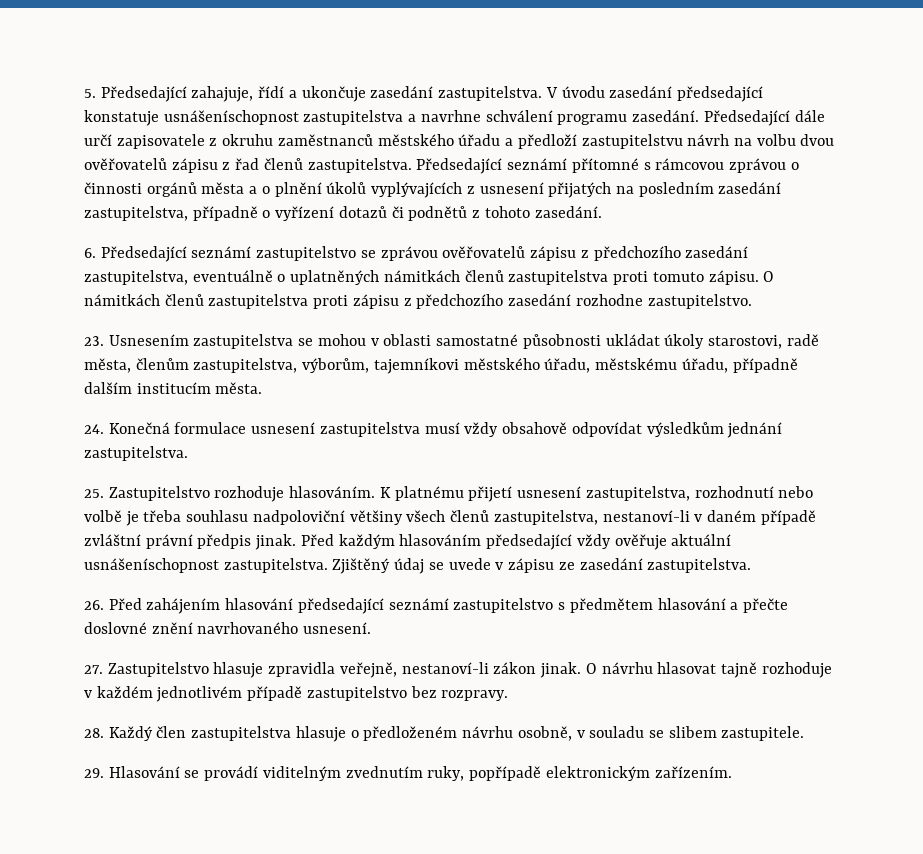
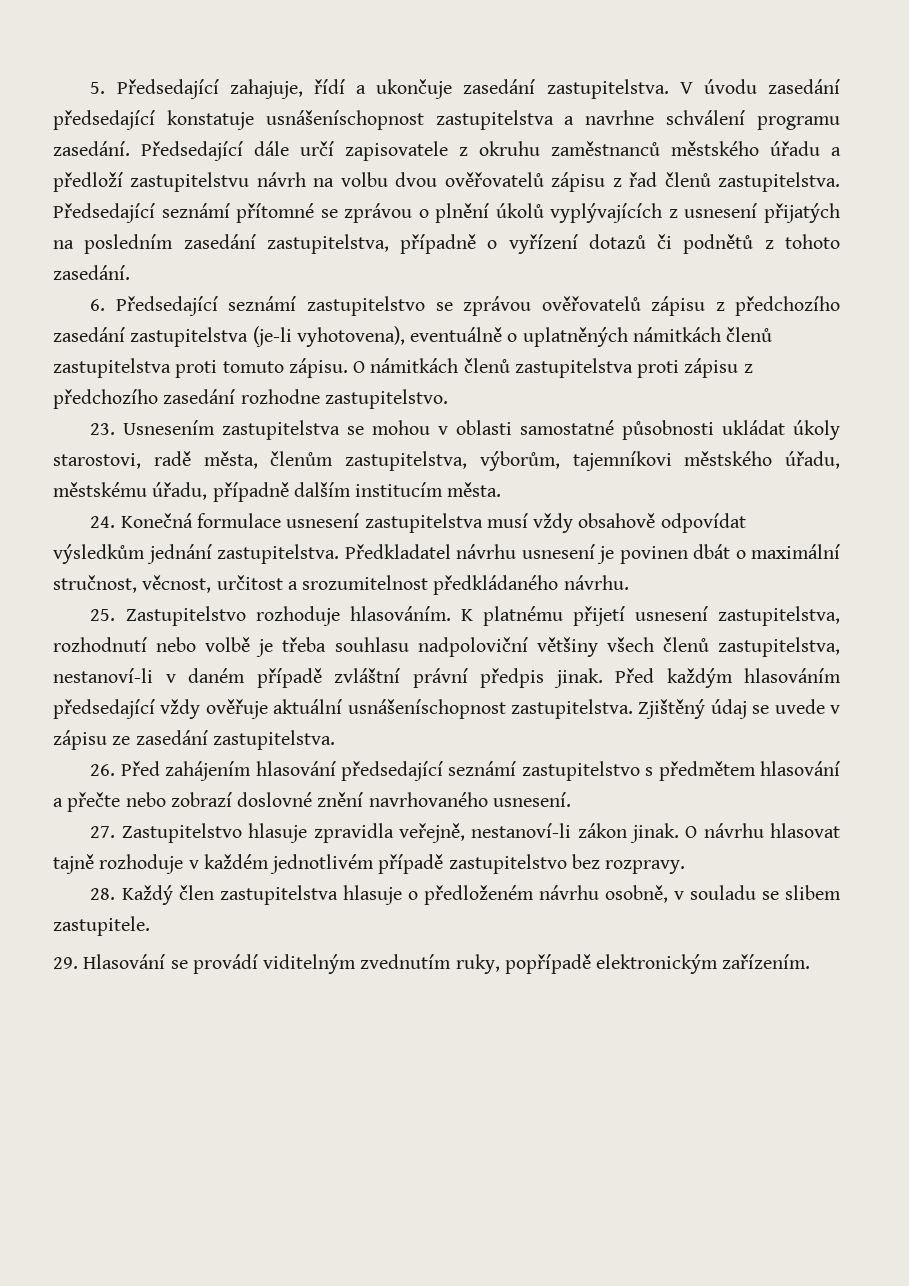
- Předsedající seznámí přítomné s rámcovou zprávou o činnosti orgánů města a o plnění úkolů vyplývajících z usnesení přijatých na posledním zasedání zastupitelstva, případně o vyřízení dotazů či podnětů z tohoto zasedání.
+ Předsedající seznámí přítomné se zprávou o plnění úkolů vyplývajících z usnesení přijatých na posledním zasedání zastupitelstva, případně o vyřízení dotazů či podnětů z tohoto zasedání.
- 6. Předsedající seznámí zastupitelstvo se zprávou ověřovatelů zápisu z předchozího zasedání zastupitelstva, eventuálně o uplatněných námitkách členů zastupitelstva proti tomuto zápisu.
+ 6. Předsedající seznámí zastupitelstvo se zprávou ověřovatelů zápisu z předchozího zasedání zastupitelstva (je-li vyhotovena), eventuálně o uplatněných námitkách členů zastupitelstva proti tomuto zápisu.
+ Předkladatel návrhu usnesení je povinen dbát o maximální stručnost, věcnost, určitost a srozumitelnost předkládaného návrhu.
- 26. Před zahájením hlasování předsedající seznámí zastupitelstvo s předmětem hlasování a přečte doslovné znění navrhovaného usnesení.
+ 26. Před zahájením hlasování předsedající seznámí zastupitelstvo s předmětem hlasování a přečte nebo zobrazí doslovné znění navrhovaného usnesení.

